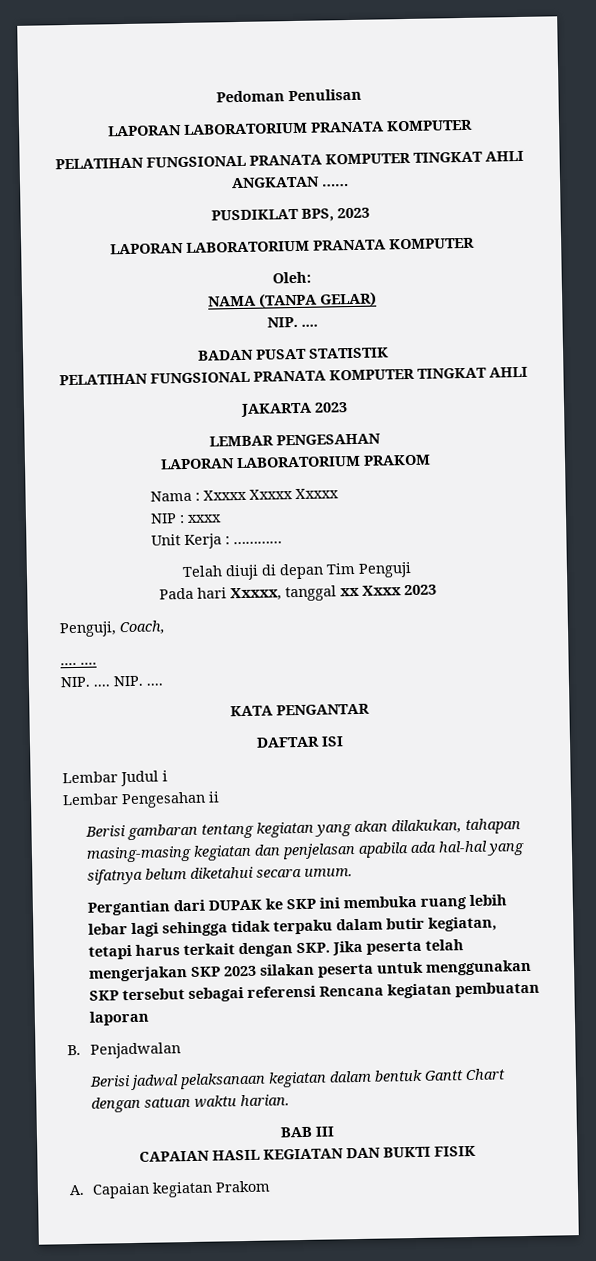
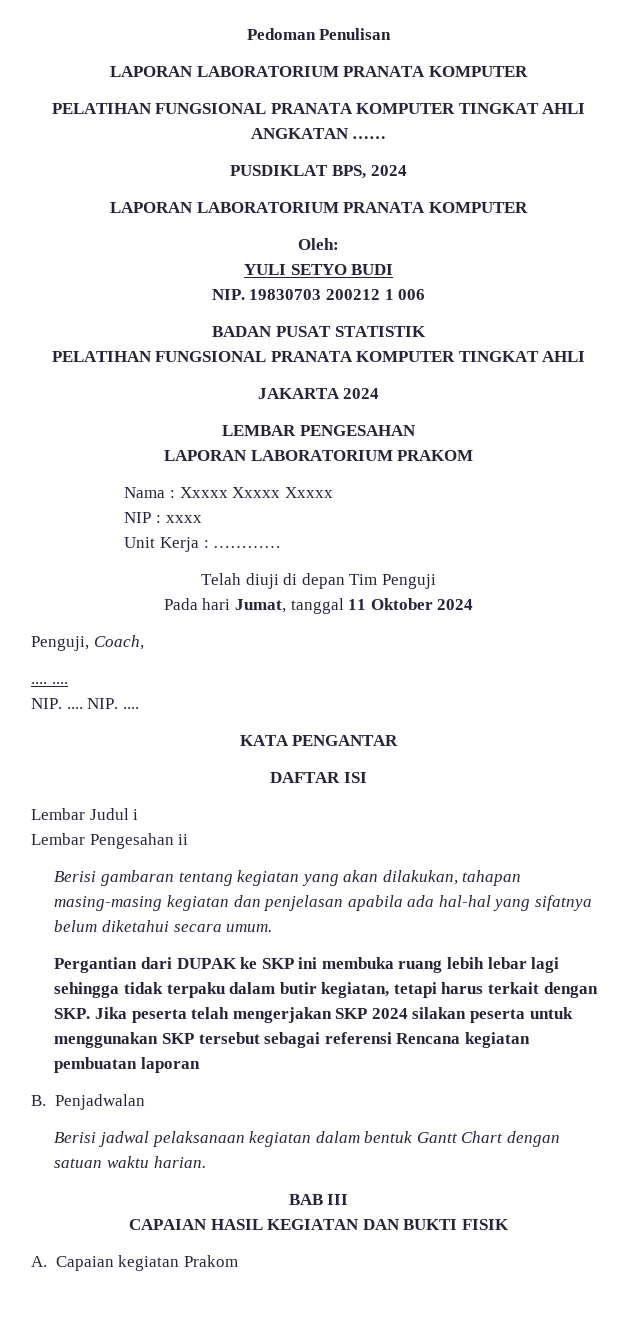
- PUSDIKLAT BPS, 2023
+ PUSDIKLAT BPS, 2024
- NAMA (TANPA GELAR)
- NIP. ....
+ YULI SETYO BUDI
+ NIP. 19830703 200212 1 006
- JAKARTA 2023
+ JAKARTA 2024
- Pada hari Xxxxx, tanggal xx Xxxx 2023
+ Pada hari Jumat, tanggal 11 Oktober 2024
- Pergantian dari DUPAK ke SKP ini membuka ruang lebih lebar lagi sehingga tidak terpaku dalam butir kegiatan, tetapi harus terkait dengan SKP. Jika peserta telah mengerjakan SKP 2023 silakan peserta untuk menggunakan SKP tersebut sebagai referensi Rencana kegiatan pembuatan laporan
+ Pergantian dari DUPAK ke SKP ini membuka ruang lebih lebar lagi sehingga tidak terpaku dalam butir kegiatan, tetapi harus terkait dengan SKP. Jika peserta telah mengerjakan SKP 2024 silakan peserta untuk menggunakan SKP tersebut sebagai referensi Rencana kegiatan pembuatan laporan

